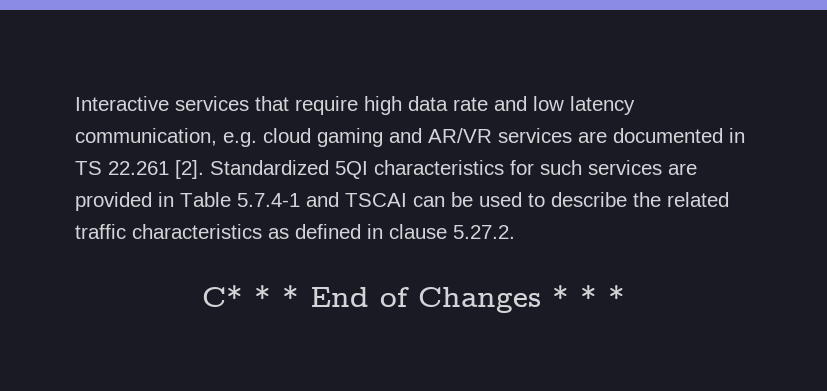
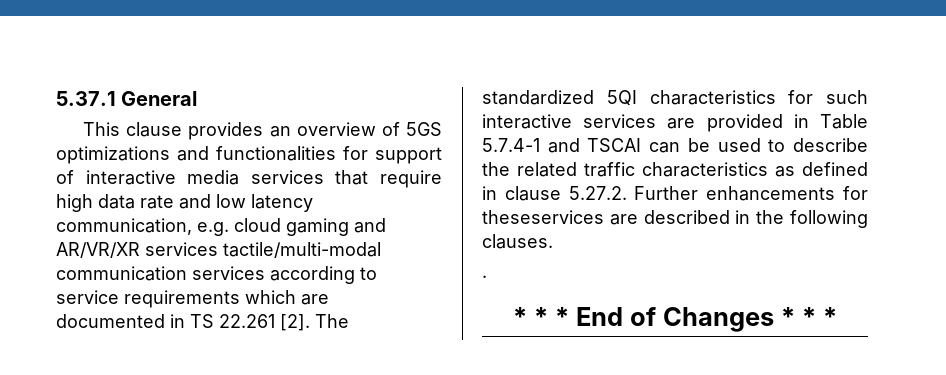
- Interactive services that require high data rate and low latency communication, e.g. cloud gaming and AR/VR services are documented in TS 22.261 [2].
+ 5.37.1 General
+ This clause provides an overview of 5GS optimizations and functionalities for support of interactive media services that require high data rate and low latency communication, e.g. cloud gaming and AR/VR/XR services tactile/multi-modal communication services according to service requirements which are documented in TS 22.261 [2].
- Standardized 5QI characteristics for such services are provided in Table 5.7.4-1 and TSCAI can be used to describe the related traffic characteristics as defined in clause 5.27.2.
- C* * * End of Changes * * *
+ The standardized 5QI characteristics for such interactive services are provided in Table 5.7.4-1 and TSCAI can be used to describe the related traffic characteristics as defined in clause 5.27.2. Further enhancements for theseservices are described in the following clauses.
+ .
+ * * * End of Changes * * *

